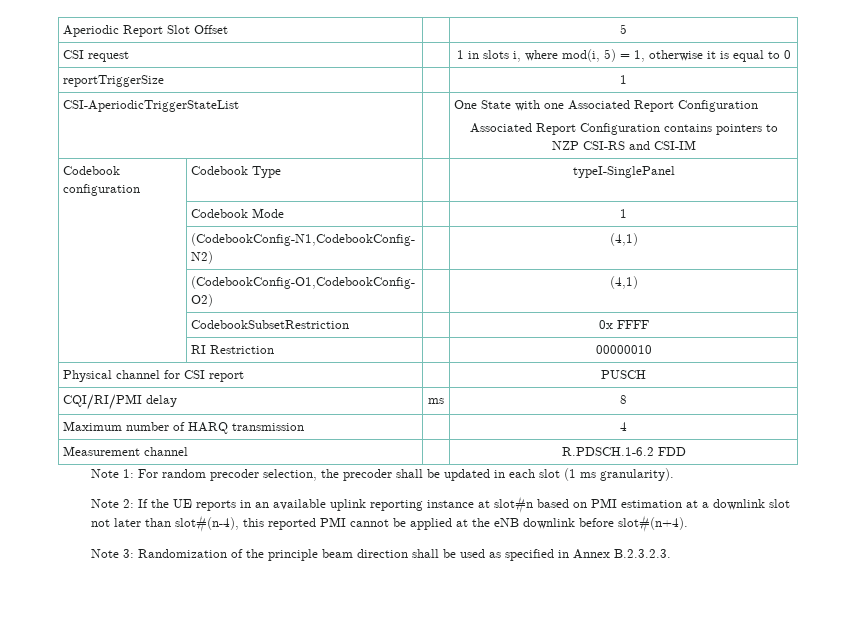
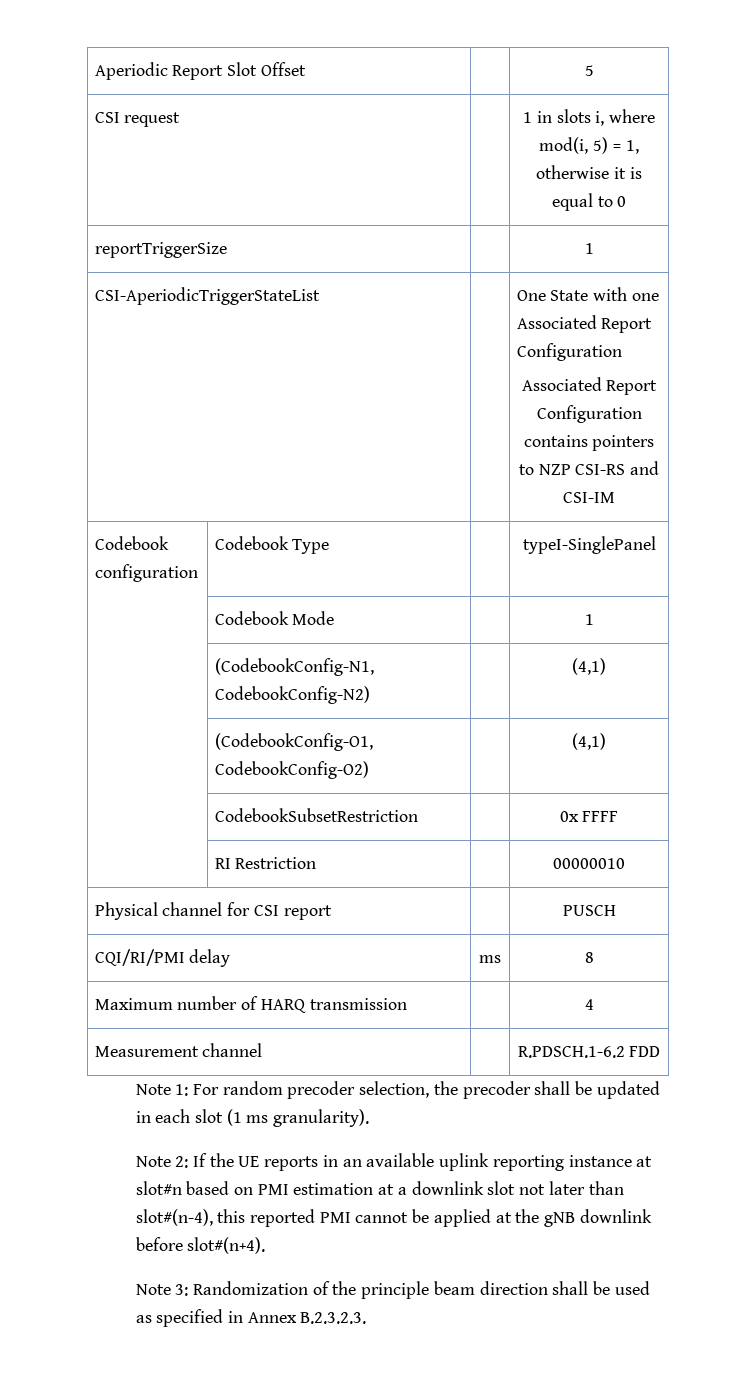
- Note 2: If the UE reports in an available uplink reporting instance at slot#n based on PMI estimation at a downlink slot not later than slot#(n-4), this reported PMI cannot be applied at the eNB downlink before slot#(n+4).
+ Note 2: If the UE reports in an available uplink reporting instance at slot#n based on PMI estimation at a downlink slot not later than slot#(n-4), this reported PMI cannot be applied at the gNB downlink before slot#(n+4).

